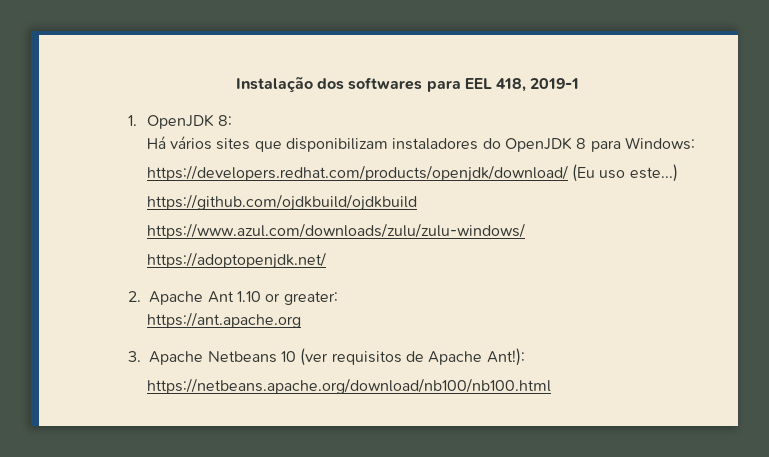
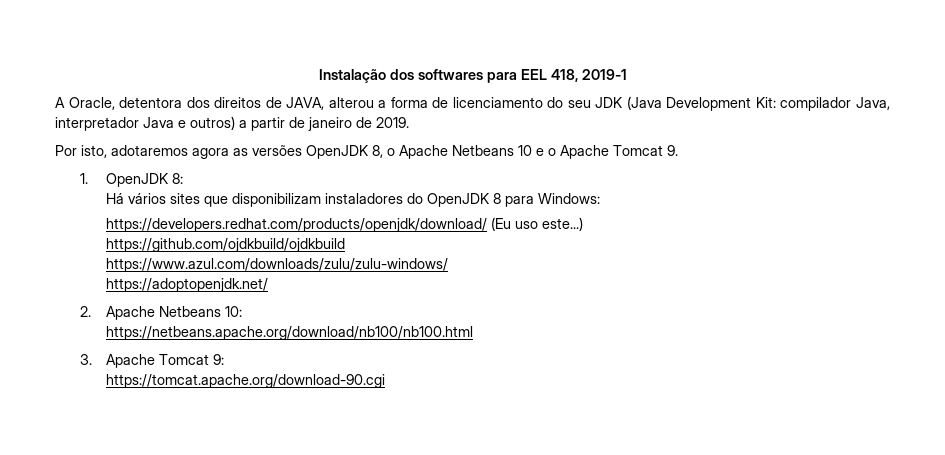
+ A Oracle, detentora dos direitos de JAVA, alterou a forma de licenciamento do seu JDK (Java Development Kit: compilador Java, interpretador Java e outros) a partir de janeiro de 2019.
+ Por isto, adotaremos agora as versões OpenJDK 8, o Apache Netbeans 10 e o Apache Tomcat 9.
- 2. Apache Ant 1.10 or greater:
- https://ant.apache.org
- 3. Apache Netbeans 10 (ver requisitos de Apache Ant!):
+ 2. Apache Netbeans 10:
  https://netbeans.apache.org/download/nb100/nb100.html
+ 3. Apache Tomcat 9:
+ https://tomcat.apache.org/download-90.cgi

